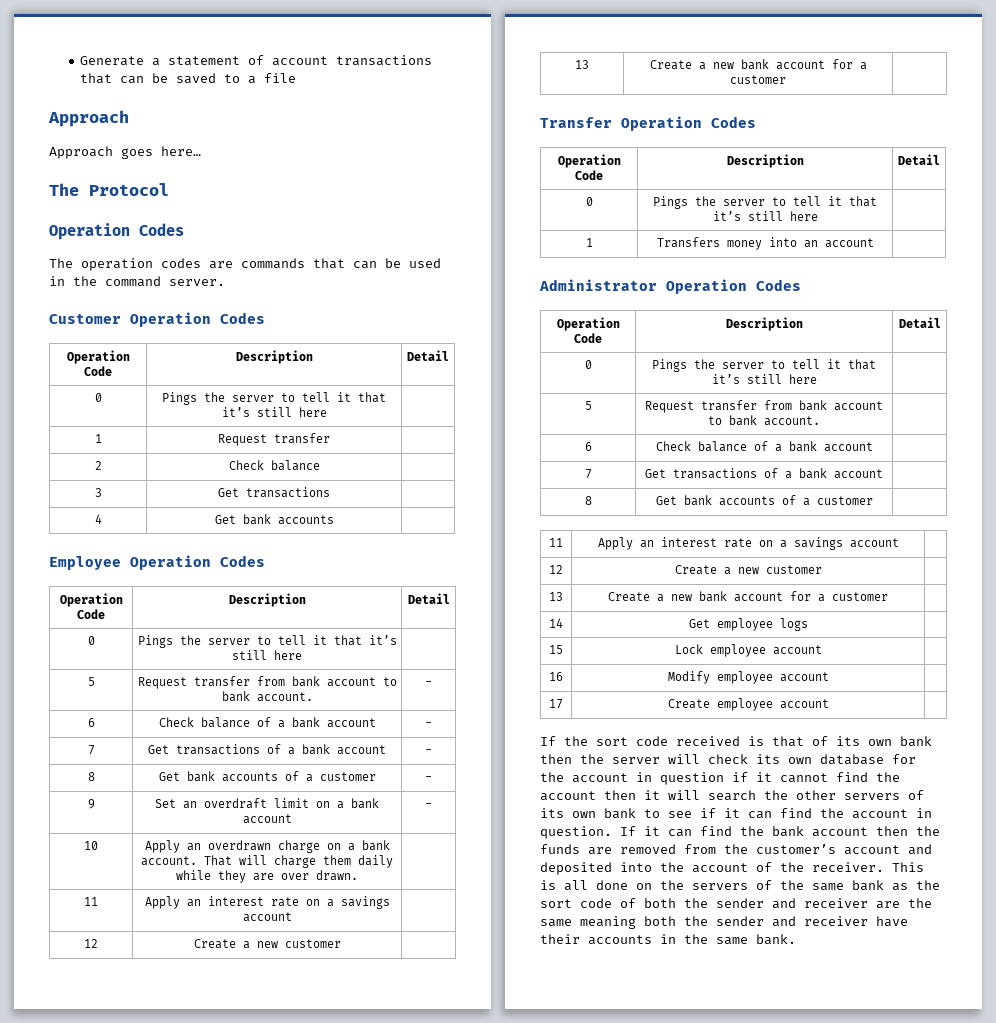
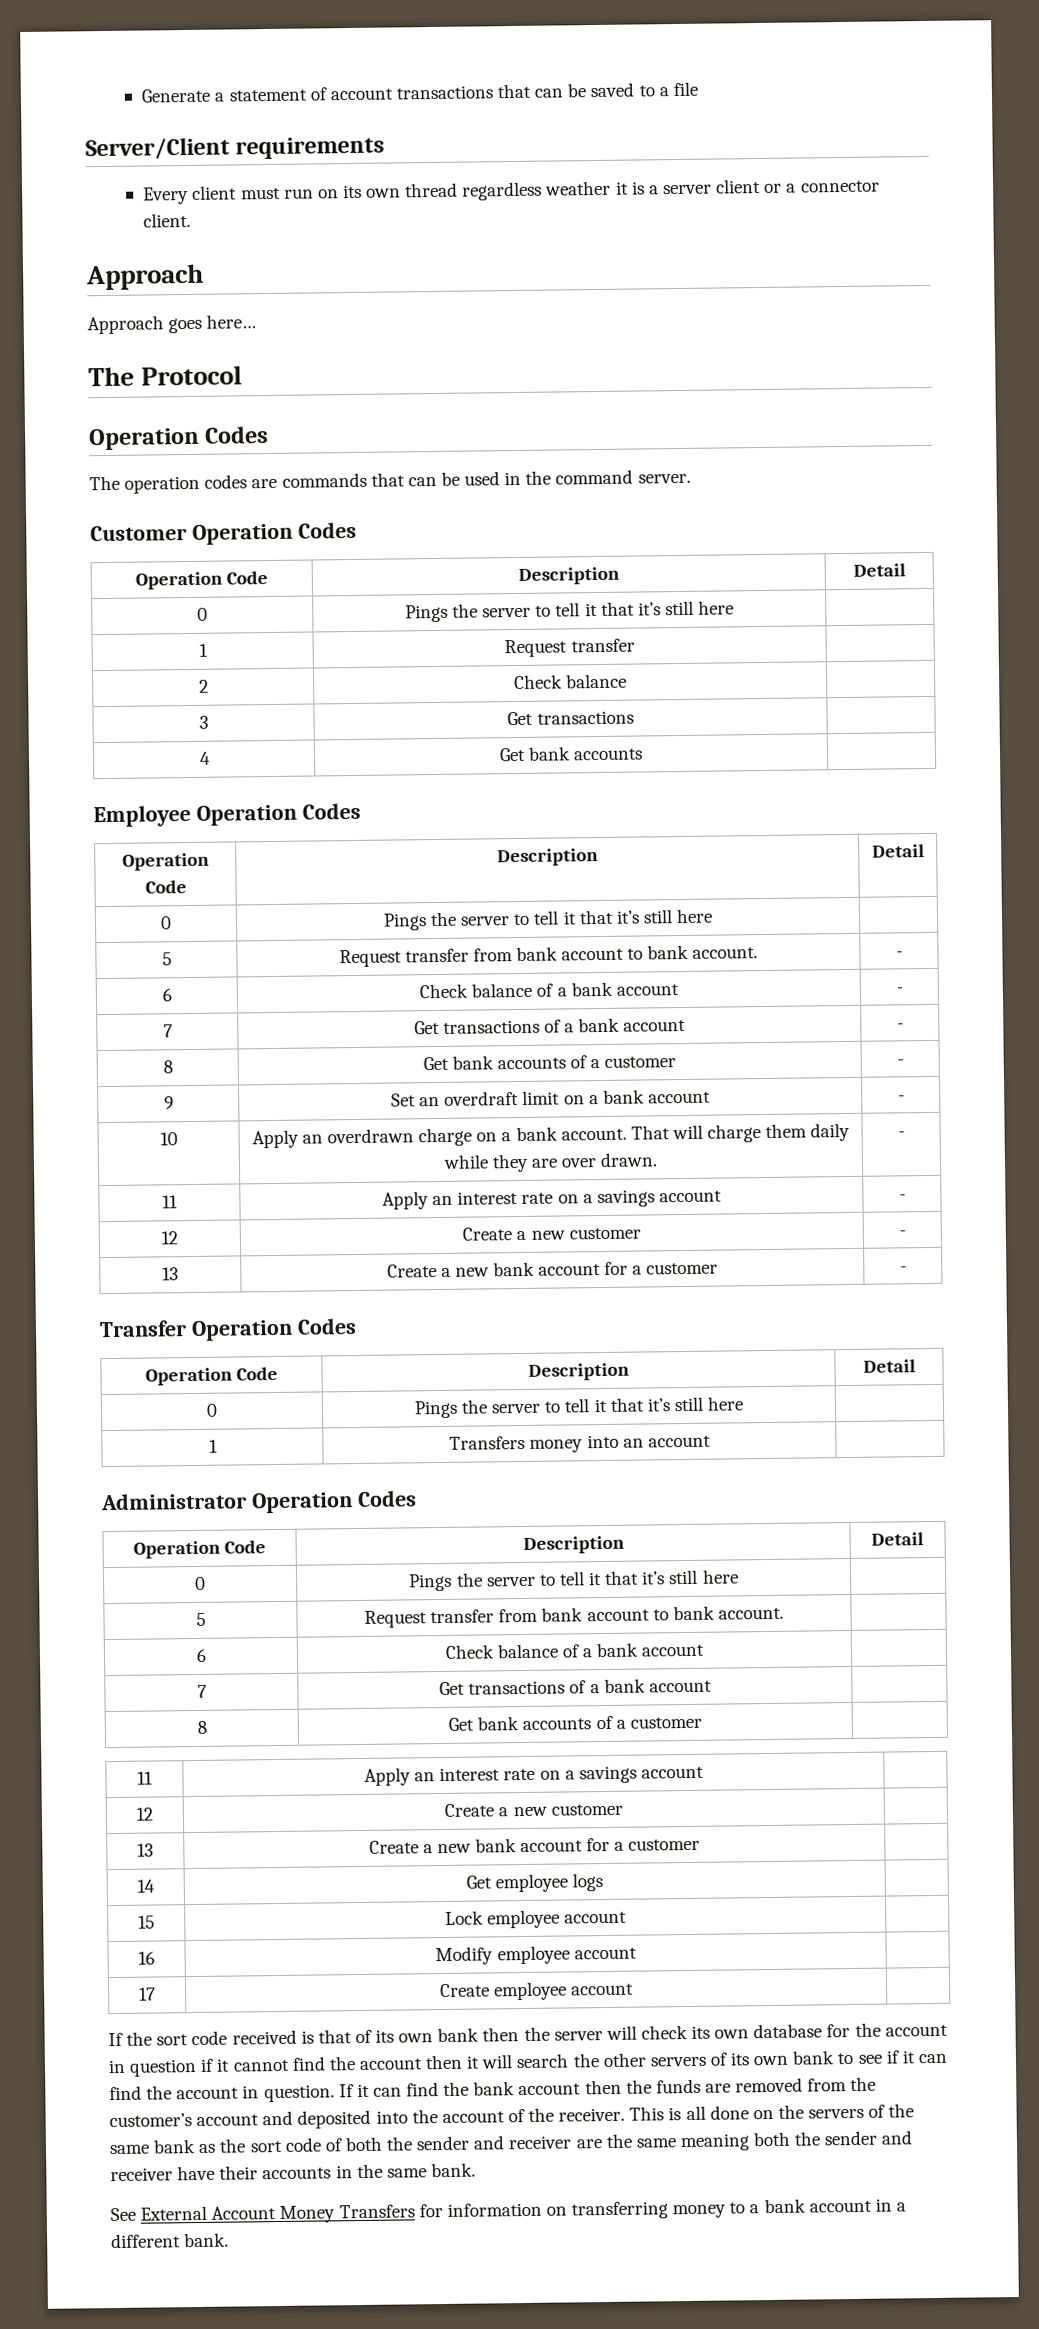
+ Server/Client requirements
+ Every client must run on its own thread regardless weather it is a server client or a connector client.
- 10 | Apply an overdrawn charge on a bank account. That will charge them daily while they are over drawn. |
- 11 | Apply an interest rate on a savings account |
- 12 | Create a new customer |
- 13 | Create a new bank account for a customer |
+ 10 | Apply an overdrawn charge on a bank account. That will charge them daily while they are over drawn. | -
+ 11 | Apply an interest rate on a savings account | -
+ 12 | Create a new customer | -
+ 13 | Create a new bank account for a customer | -
+ See External Account Money Transfers for information on transferring money to a bank account in a different bank.

